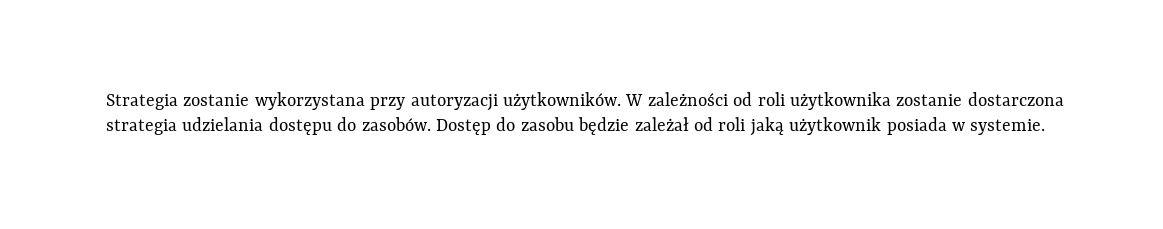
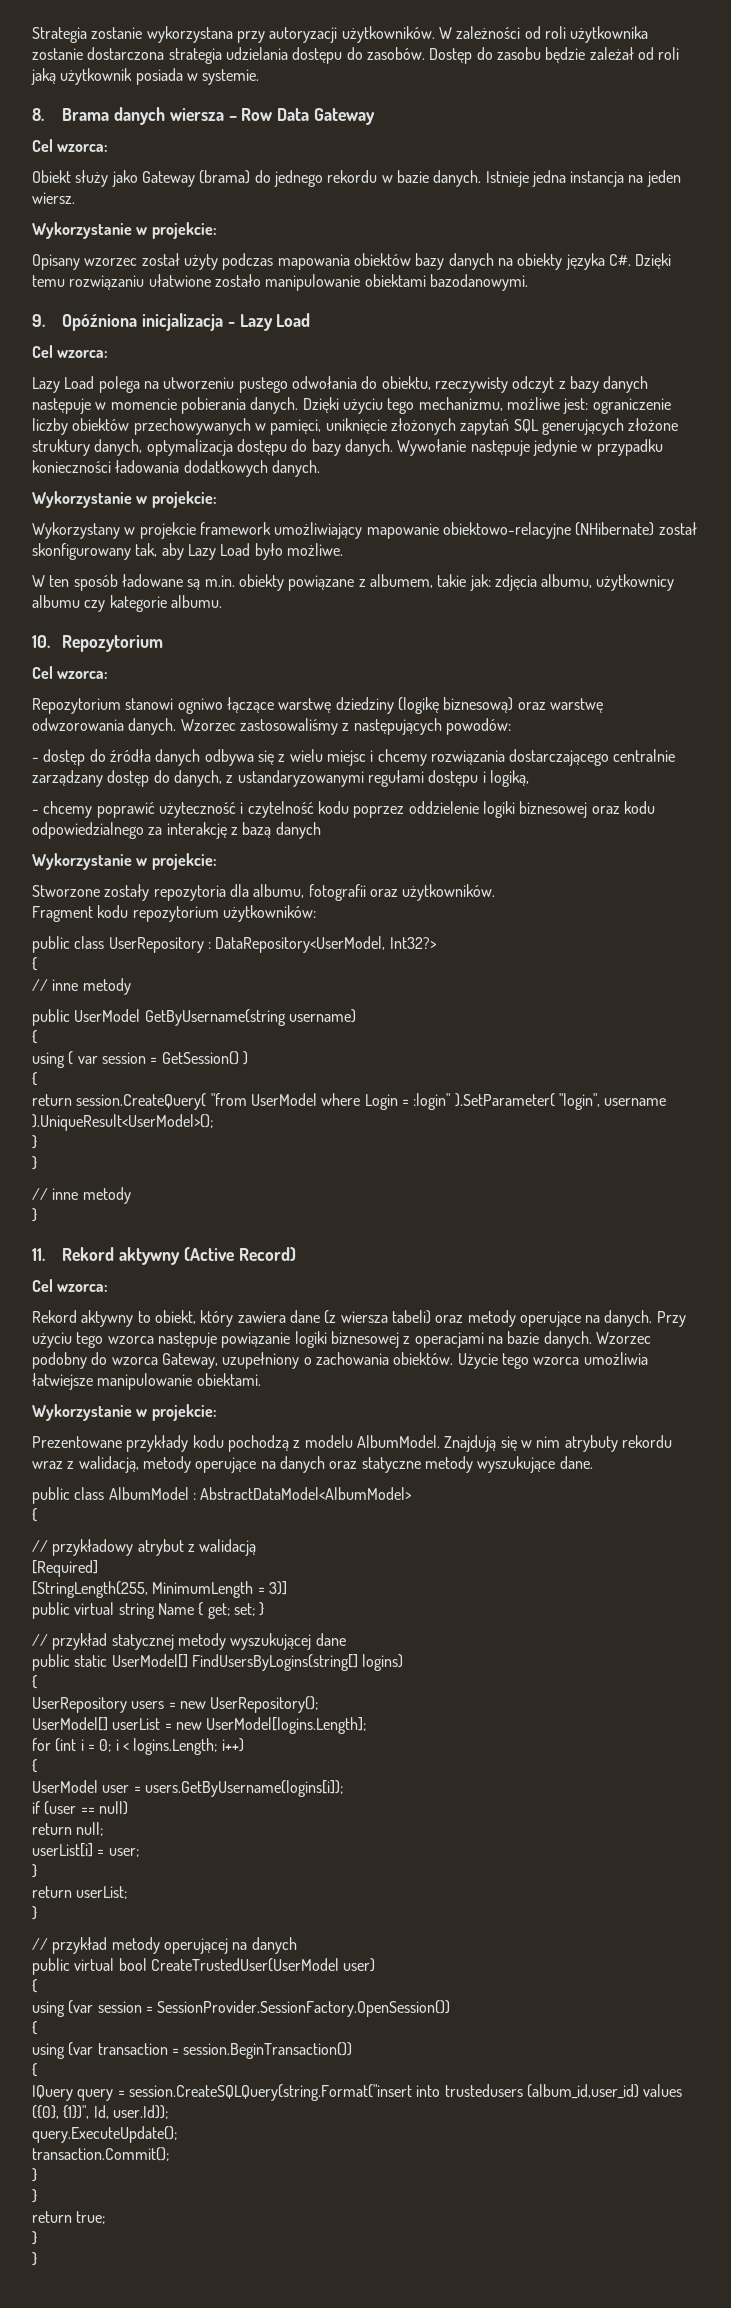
+ 8. Brama danych wiersza – Row Data Gateway
+ Cel wzorca:
+ Obiekt służy jako Gateway (brama) do jednego rekordu w bazie danych. Istnieje jedna instancja na jeden wiersz.
+ Wykorzystanie w projekcie:
+ Opisany wzorzec został użyty podczas mapowania obiektów bazy danych na obiekty języka C#. Dzięki temu rozwiązaniu ułatwione zostało manipulowanie obiektami bazodanowymi.
+ 9. Opóźniona inicjalizacja - Lazy Load
+ Cel wzorca:
+ Lazy Load polega na utworzeniu pustego odwołania do obiektu, rzeczywisty odczyt z bazy danych następuje w momencie pobierania danych. Dzięki użyciu tego mechanizmu, możliwe jest: ograniczenie liczby obiektów przechowywanych w pamięci, uniknięcie złożonych zapytań SQL generujących złożone struktury danych, optymalizacja dostępu do bazy danych. Wywołanie następuje jedynie w przypadku konieczności ładowania dodatkowych danych.
+ Wykorzystanie w projekcie:
+ Wykorzystany w projekcie framework umożliwiający mapowanie obiektowo-relacyjne (NHibernate) został skonfigurowany tak, aby Lazy Load było możliwe.
+ W ten sposób ładowane są m.in. obiekty powiązane z albumem, takie jak: zdjęcia albumu, użytkownicy albumu czy kategorie albumu.
+ 10. Repozytorium
+ Cel wzorca:
+ Repozytorium stanowi ogniwo łączące warstwę dziedziny (logikę biznesową) oraz warstwę odwzorowania danych. Wzorzec zastosowaliśmy z następujących powodów:
+ - dostęp do źródła danych odbywa się z wielu miejsc i chcemy rozwiązania dostarczającego centralnie zarządzany dostęp do danych, z ustandaryzowanymi regułami dostępu i logiką,
+ - chcemy poprawić użyteczność i czytelność kodu poprzez oddzielenie logiki biznesowej oraz kodu odpowiedzialnego za interakcję z bazą danych
+ Wykorzystanie w projekcie:
+ Stworzone zostały repozytoria dla albumu, fotografii oraz użytkowników.
+ Fragment kodu repozytorium użytkowników:
+ public class UserRepository : DataRepository<UserModel, Int32?>
+ {
+ // inne metody
+ public UserModel GetByUsername(string username)
+ {
+ using ( var session = GetSession() )
+ {
+ return session.CreateQuery( "from UserModel where Login = :login" ).SetParameter( "login", username ).UniqueResult<UserModel>();
+ }
+ }
+ // inne metody
+ }
+ 11. Rekord aktywny (Active Record)
+ Cel wzorca:
+ Rekord aktywny to obiekt, który zawiera dane (z wiersza tabeli) oraz metody operujące na danych. Przy użyciu tego wzorca następuje powiązanie logiki biznesowej z operacjami na bazie danych. Wzorzec podobny do wzorca Gateway, uzupełniony o zachowania obiektów. Użycie tego wzorca umożliwia łatwiejsze manipulowanie obiektami.
+ Wykorzystanie w projekcie:
+ Prezentowane przykłady kodu pochodzą z modelu AlbumModel. Znajdują się w nim atrybuty rekordu wraz z walidacją, metody operujące na danych oraz statyczne metody wyszukujące dane.
+ public class AlbumModel : AbstractDataModel<AlbumModel>
+ {
+ // przykładowy atrybut z walidacją
+ [Required]
+ [StringLength(255, MinimumLength = 3)]
+ public virtual string Name { get; set; }
+ // przykład statycznej metody wyszukującej dane
+ public static UserModel[] FindUsersByLogins(string[] logins)
+ {
+ UserRepository users = new UserRepository();
+ UserModel[] userList = new UserModel[logins.Length];
+ for (int i = 0; i < logins.Length; i++)
+ {
+ UserModel user = users.GetByUsername(logins[i]);
+ if (user == null)
+ return null;
+ userList[i] = user;
+ }
+ return userList;
+ }
+ // przykład metody operującej na danych
+ public virtual bool CreateTrustedUser(UserModel user)
+ {
+ using (var session = SessionProvider.SessionFactory.OpenSession())
+ {
+ using (var transaction = session.BeginTransaction())
+ {
+ IQuery query = session.CreateSQLQuery(string.Format("insert into trustedusers (album_id,user_id) values ({0}, {1})", Id, user.Id));
+ query.ExecuteUpdate();
+ transaction.Commit();
+ }
+ }
+ return true;
+ }
+ }

